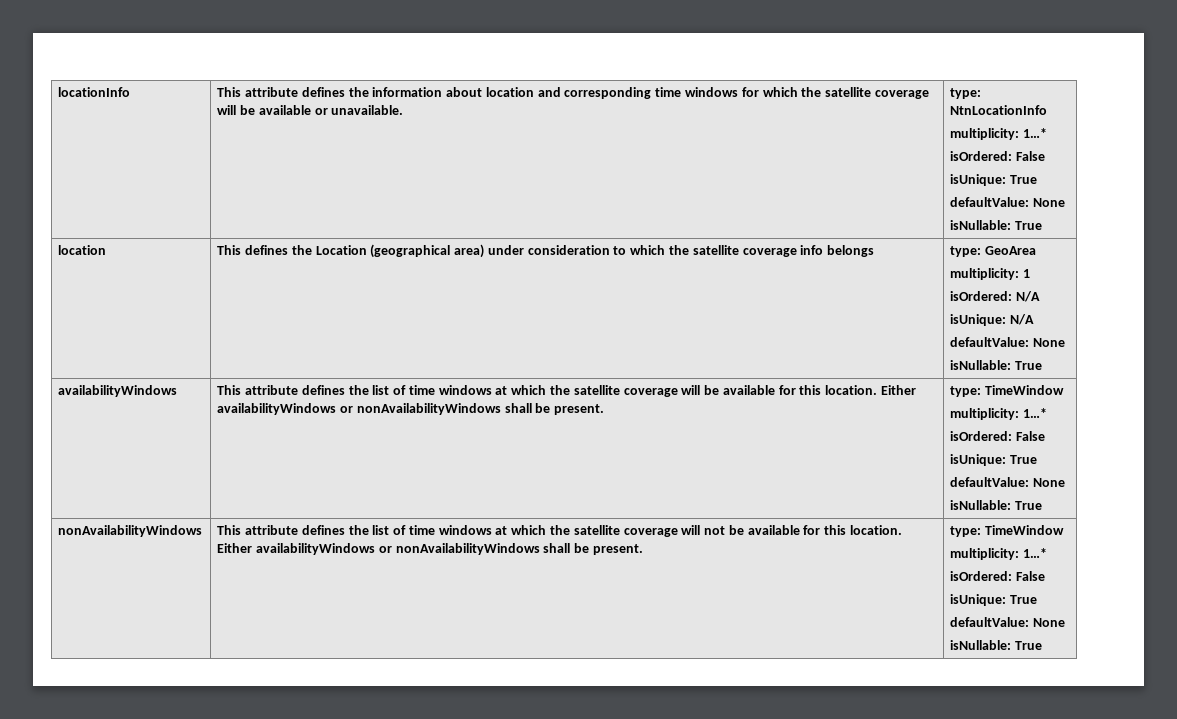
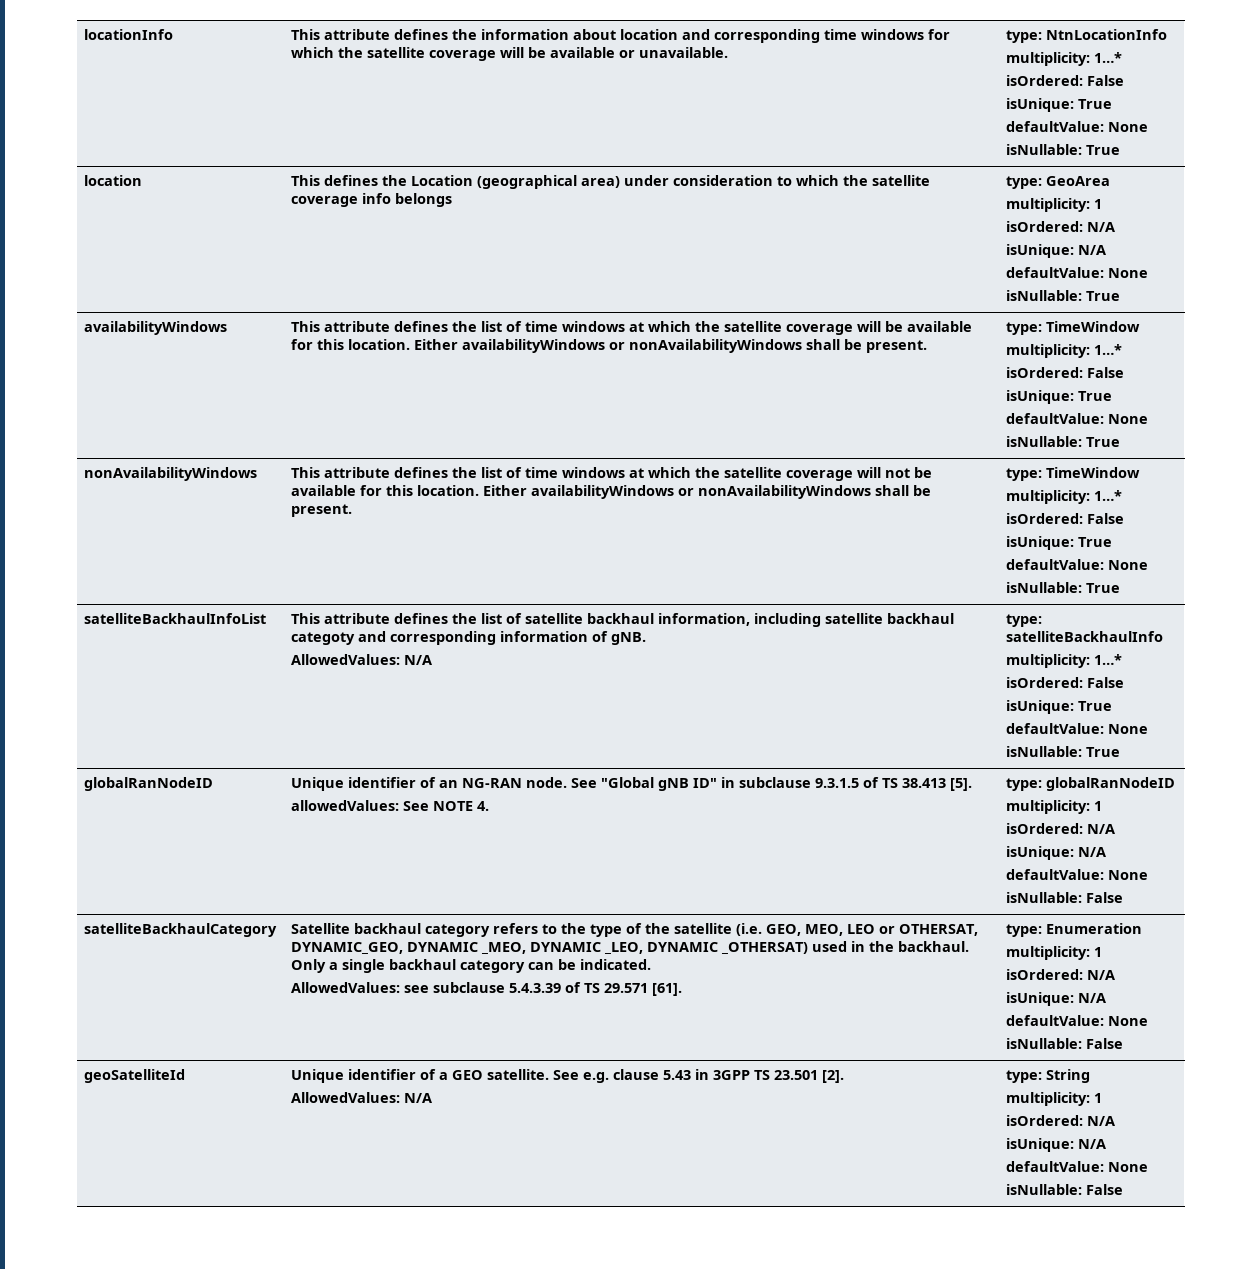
+ satelliteBackhaulInfoList | This attribute defines the list of satellite backhaul information, including satellite backhaul categoty and corresponding information of gNB.
+ AllowedValues: N/A | type: satelliteBackhaulInfo
+ multiplicity: 1…*
+ isOrdered: False
+ isUnique: True
+ defaultValue: None
+ isNullable: True
+ globalRanNodeID | Unique identifier of an NG-RAN node. See "Global gNB ID" in subclause 9.3.1.5 of TS 38.413 [5].
+ allowedValues: See NOTE 4. | type: globalRanNodeID
+ multiplicity: 1
+ isOrdered: N/A
+ isUnique: N/A
+ defaultValue: None
+ isNullable: False
+ satelliteBackhaulCategory | Satellite backhaul category refers to the type of the satellite (i.e. GEO, MEO, LEO or OTHERSAT, DYNAMIC_GEO, DYNAMIC _MEO, DYNAMIC _LEO, DYNAMIC _OTHERSAT) used in the backhaul. Only a single backhaul category can be indicated.
+ AllowedValues: see subclause 5.4.3.39 of TS 29.571 [61]. | type: Enumeration
+ multiplicity: 1
+ isOrdered: N/A
+ isUnique: N/A
+ defaultValue: None
+ isNullable: False
+ geoSatelliteId | Unique identifier of a GEO satellite. See e.g. clause 5.43 in 3GPP TS 23.501 [2].
+ AllowedValues: N/A | type: String
+ multiplicity: 1
+ isOrdered: N/A
+ isUnique: N/A
+ defaultValue: None
+ isNullable: False

